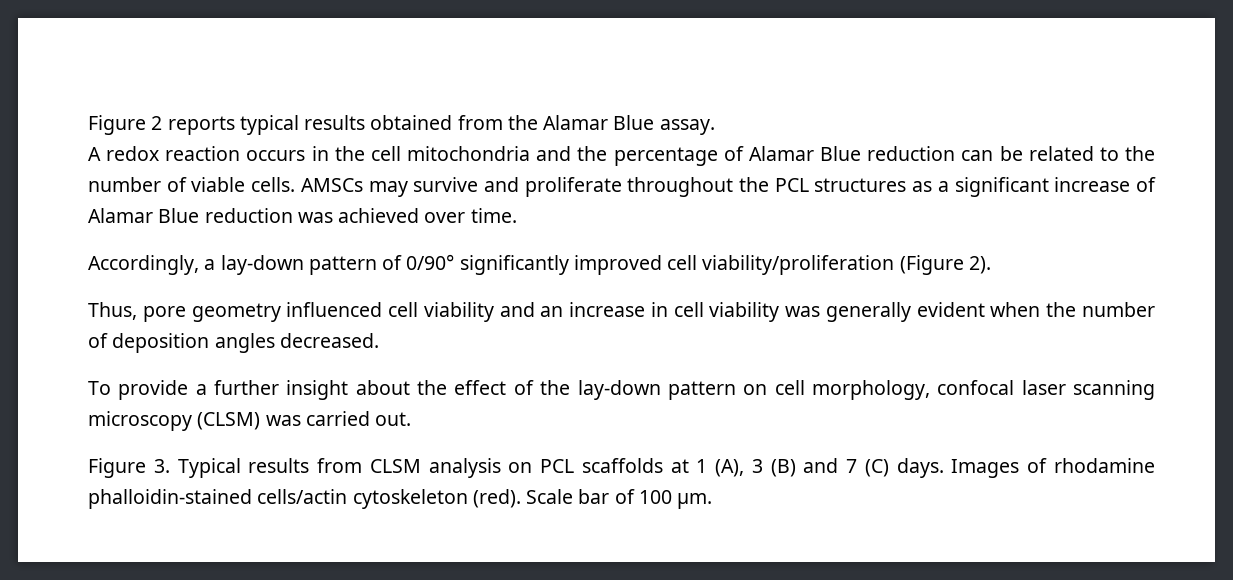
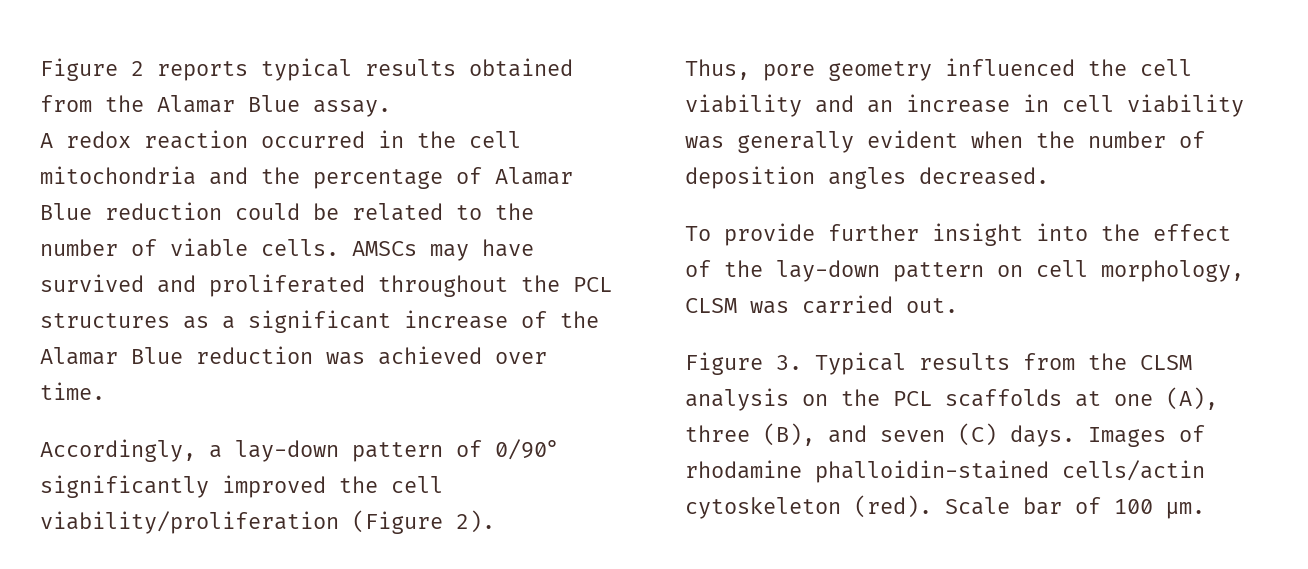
- A redox reaction occurs in the cell mitochondria and the percentage of Alamar Blue reduction can be related to the number of viable cells.
+ A redox reaction occurred in the cell mitochondria and the percentage of Alamar Blue reduction could be related to the number of viable cells.
- AMSCs may survive and proliferate throughout the PCL structures as a significant increase of Alamar Blue reduction was achieved over time.
+ AMSCs may have survived and proliferated throughout the PCL structures as a significant increase of the Alamar Blue reduction was achieved over time.
- Accordingly, a lay-down pattern of 0/90° significantly improved cell viability/proliferation (Figure 2).
+ Accordingly, a lay-down pattern of 0/90° significantly improved the cell viability/proliferation (Figure 2).
- Thus, pore geometry influenced cell viability and an increase in cell viability was generally evident when the number of deposition angles decreased.
+ Thus, pore geometry influenced the cell viability and an increase in cell viability was generally evident when the number of deposition angles decreased.
- To provide a further insight about the effect of the lay-down pattern on cell morphology, confocal laser scanning microscopy (CLSM) was carried out.
+ To provide further insight into the effect of the lay-down pattern on cell morphology, CLSM was carried out.
- Figure 3. Typical results from CLSM analysis on PCL scaffolds at 1 (A), 3 (B) and 7 (C) days.
+ Figure 3. Typical results from the CLSM analysis on the PCL scaffolds at one (A), three (B), and seven (C) days.

